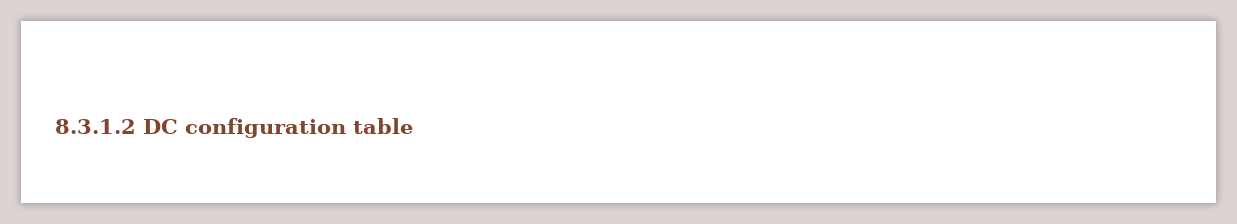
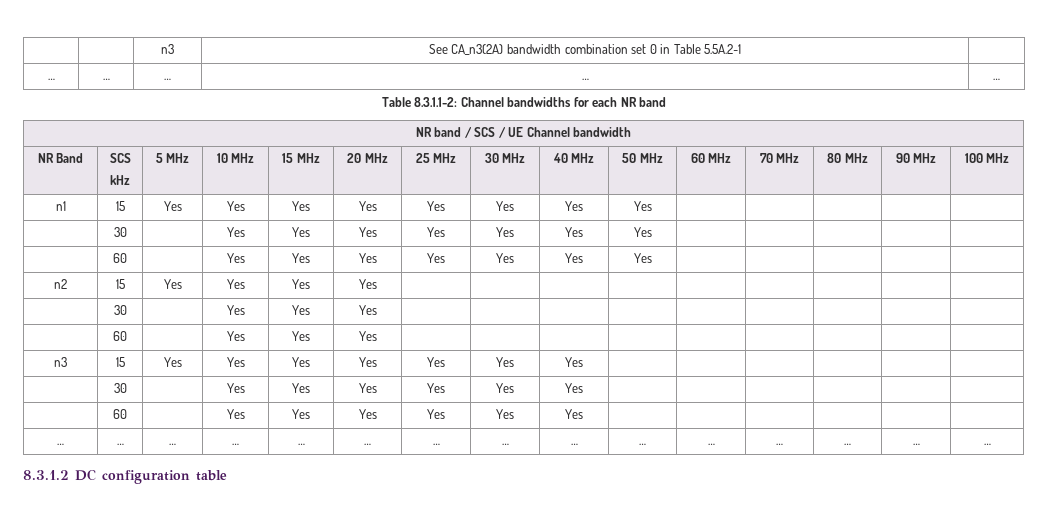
+ | | n3 | See CA_n3(2A) bandwidth combination set 0 in Table 5.5A.2-1 |
+ … | … | … | … | …
+ Table 8.3.1.1-2: Channel bandwidths for each NR band
+ NR band / SCS / UE Channel bandwidth
+ NR Band | SCS
+ kHz | 5 MHz | 10 MHz | 15 MHz | 20 MHz | 25 MHz | 30 MHz | 40 MHz | 50 MHz | 60 MHz | 70 MHz | 80 MHz | 90 MHz | 100 MHz
+ n1 | 15 | Yes | Yes | Yes | Yes | Yes | Yes | Yes | Yes | | | | |
+ | 30 | | Yes | Yes | Yes | Yes | Yes | Yes | Yes | | | | |
+ | 60 | | Yes | Yes | Yes | Yes | Yes | Yes | Yes | | | | |
+ n2 | 15 | Yes | Yes | Yes | Yes | | | | | | | | |
+ | 30 | | Yes | Yes | Yes | | | | | | | | |
+ | 60 | | Yes | Yes | Yes | | | | | | | | |
+ n3 | 15 | Yes | Yes | Yes | Yes | Yes | Yes | Yes | | | | | |
+ | 30 | | Yes | Yes | Yes | Yes | Yes | Yes | | | | | |
+ | 60 | | Yes | Yes | Yes | Yes | Yes | Yes | | | | | |
+ … | … | … | … | … | … | … | … | … | … | … | … | … | … | …

